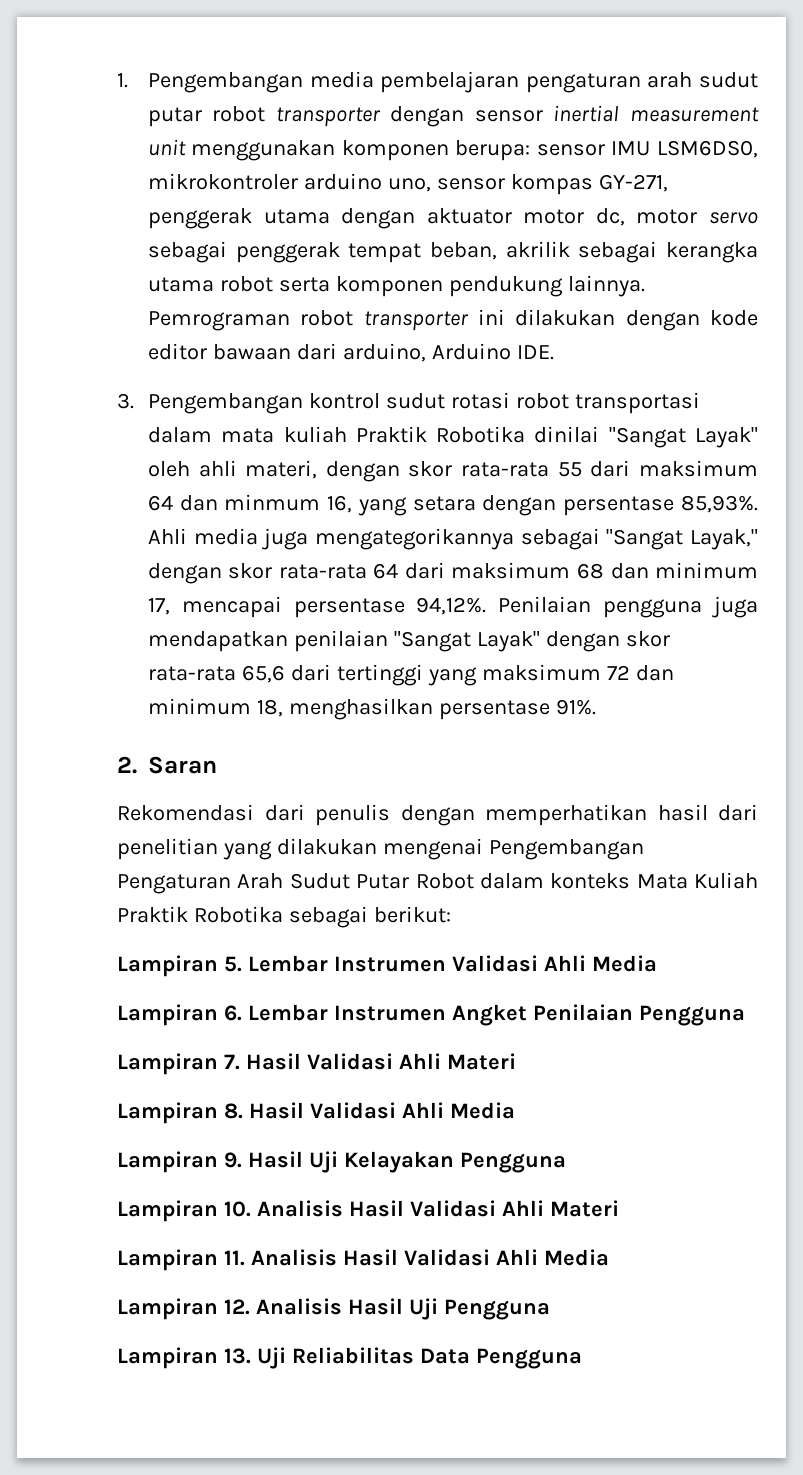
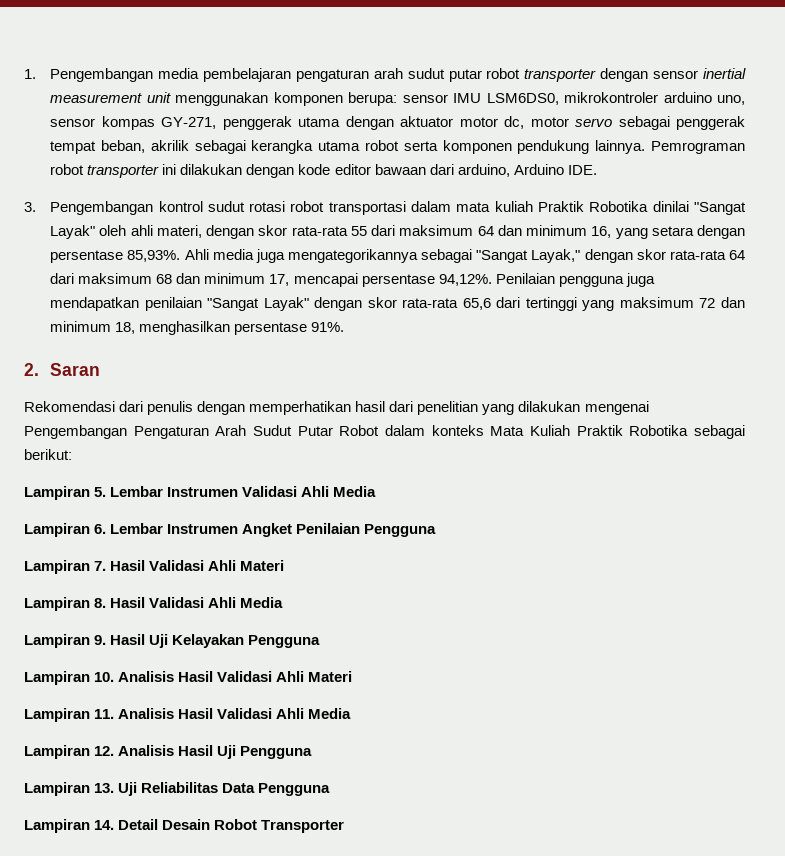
- 3. Pengembangan kontrol sudut rotasi robot transportasi dalam mata kuliah Praktik Robotika dinilai "Sangat Layak" oleh ahli materi, dengan skor rata-rata 55 dari maksimum 64 dan minmum 16, yang setara dengan persentase 85,93%.
+ 3. Pengembangan kontrol sudut rotasi robot transportasi dalam mata kuliah Praktik Robotika dinilai "Sangat Layak" oleh ahli materi, dengan skor rata-rata 55 dari maksimum 64 dan minimum 16, yang setara dengan persentase 85,93%.
+ Lampiran 14. Detail Desain Robot Transporter

